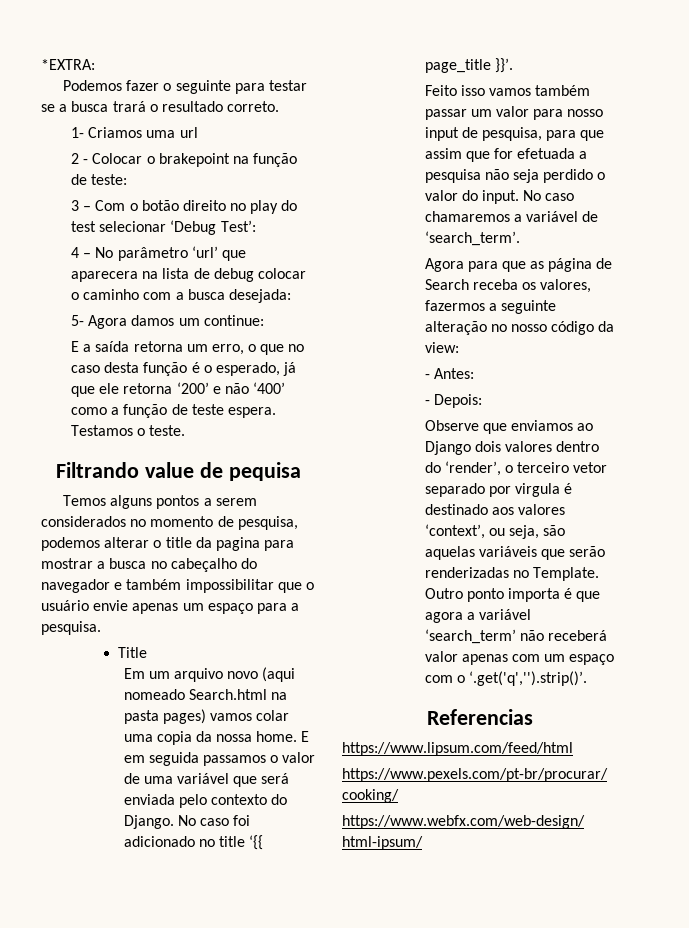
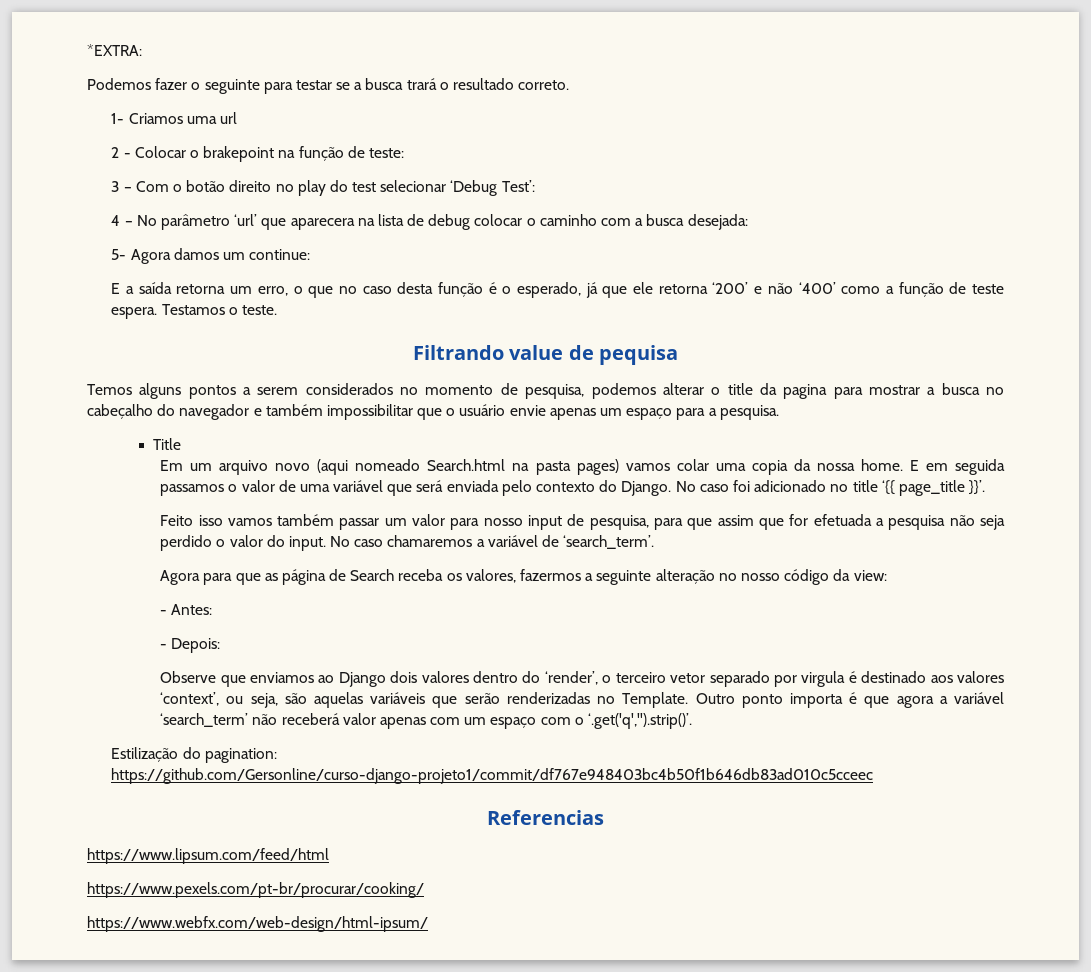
+ Estilização do pagination: https://github.com/Gersonline/curso-django-projeto1/commit/df767e948403bc4b50f1b646db83ad010c5cceec

